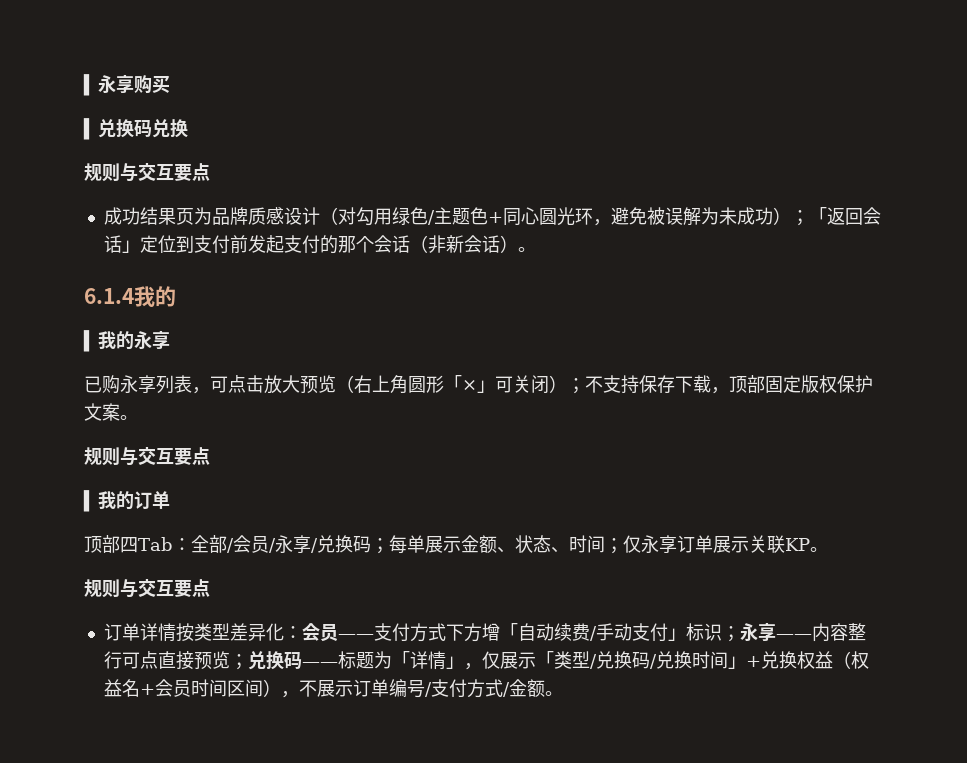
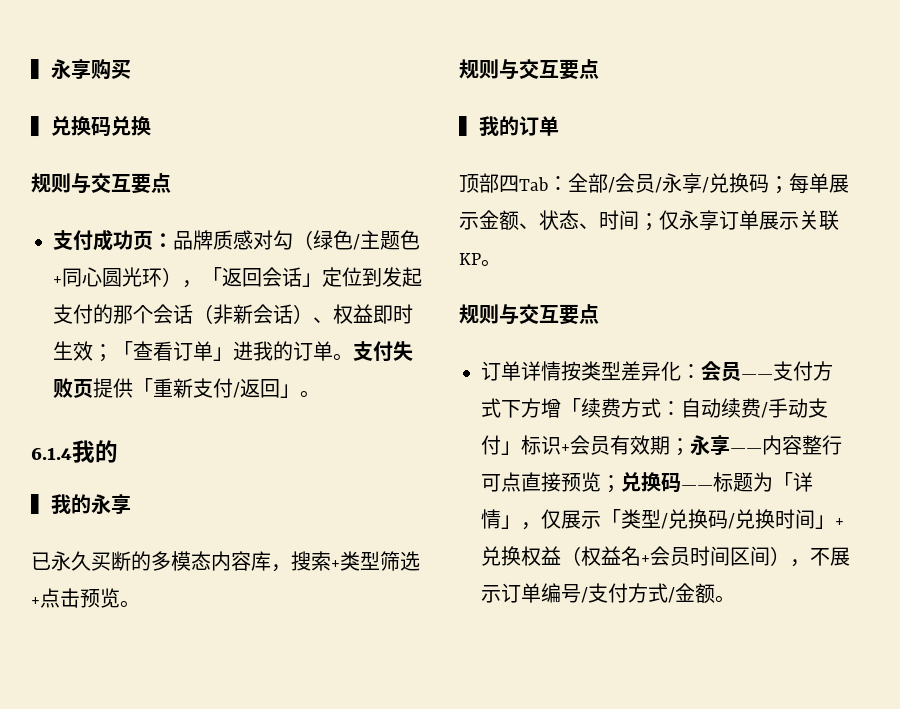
- 成功结果页为品牌质感设计（对勾用绿色/主题色+同心圆光环，避免被误解为未成功）；「返回会话」定位到支付前发起支付的那个会话（非新会话）。
+ 支付成功页：品牌质感对勾（绿色/主题色+同心圆光环），「返回会话」定位到发起支付的那个会话（非新会话）、权益即时生效；「查看订单」进我的订单。支付失败页提供「重新支付/返回」。
- 已购永享列表，可点击放大预览（右上角圆形「×」可关闭）；不支持保存下载，顶部固定版权保护文案。
+ 已永久买断的多模态内容库，搜索+类型筛选+点击预览。
- 会员——支付方式下方增「自动续费/手动支付」标识；
+ 会员——支付方式下方增「续费方式：自动续费/手动支付」标识+会员有效期；

